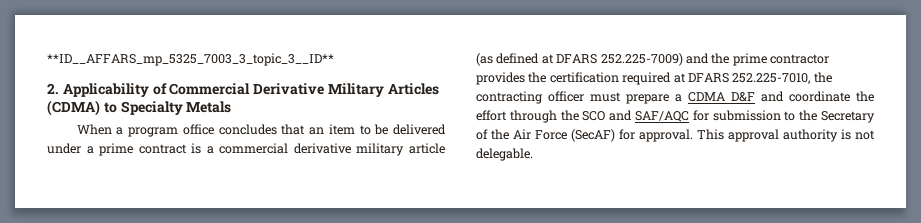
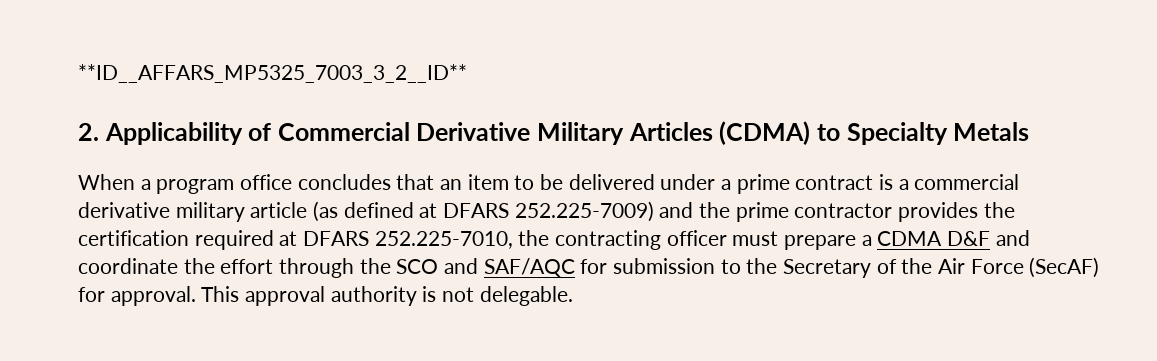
- **ID__AFFARS_mp_5325_7003_3_topic_3__ID**
+ **ID__AFFARS_MP5325_7003_3_2__ID**

